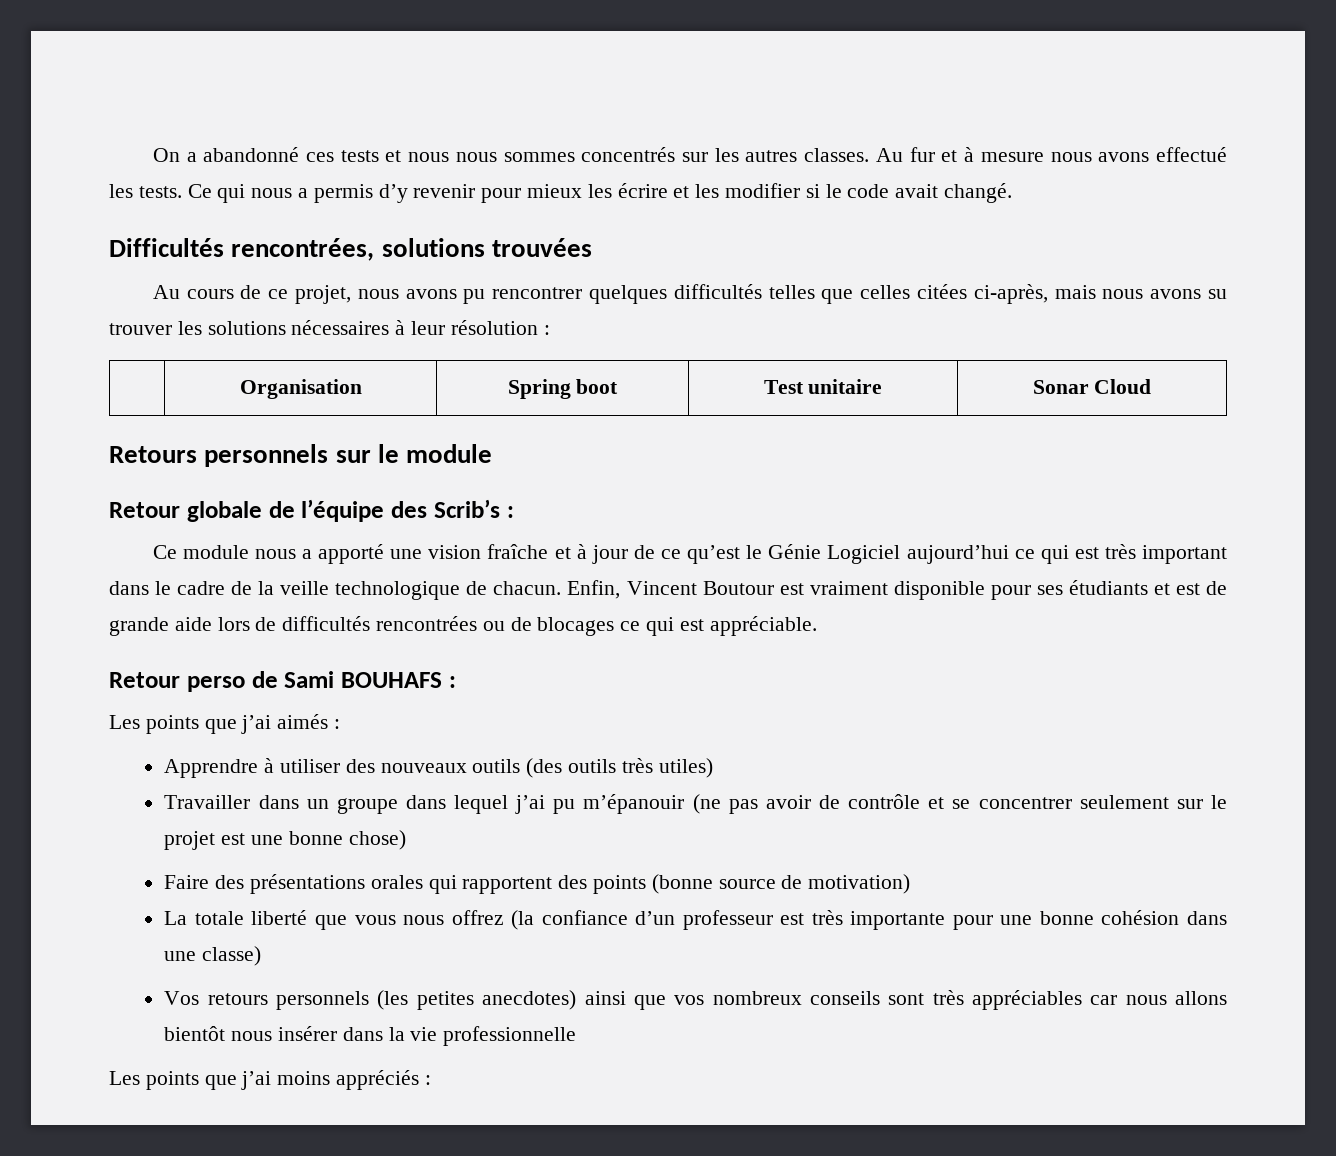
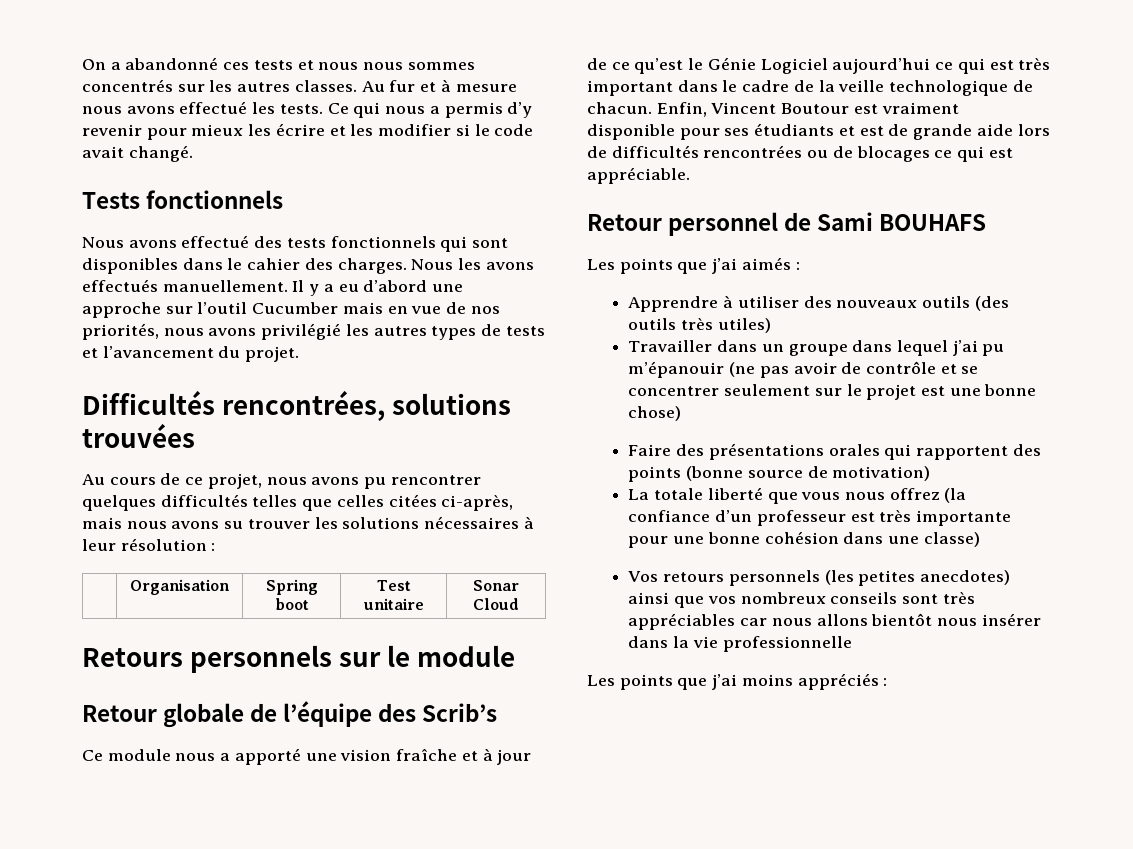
+ Tests fonctionnels
+ Nous avons effectué des tests fonctionnels qui sont disponibles dans le cahier des charges. Nous les avons effectués manuellement. Il y a eu d’abord une approche sur l’outil Cucumber mais en vue de nos priorités, nous avons privilégié les autres types de tests et l’avancement du projet.
- Retour globale de l’équipe des Scrib’s :
+ Retour globale de l’équipe des Scrib’s
- Retour perso de Sami BOUHAFS :
+ Retour personnel de Sami BOUHAFS

